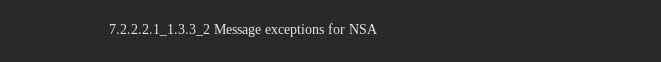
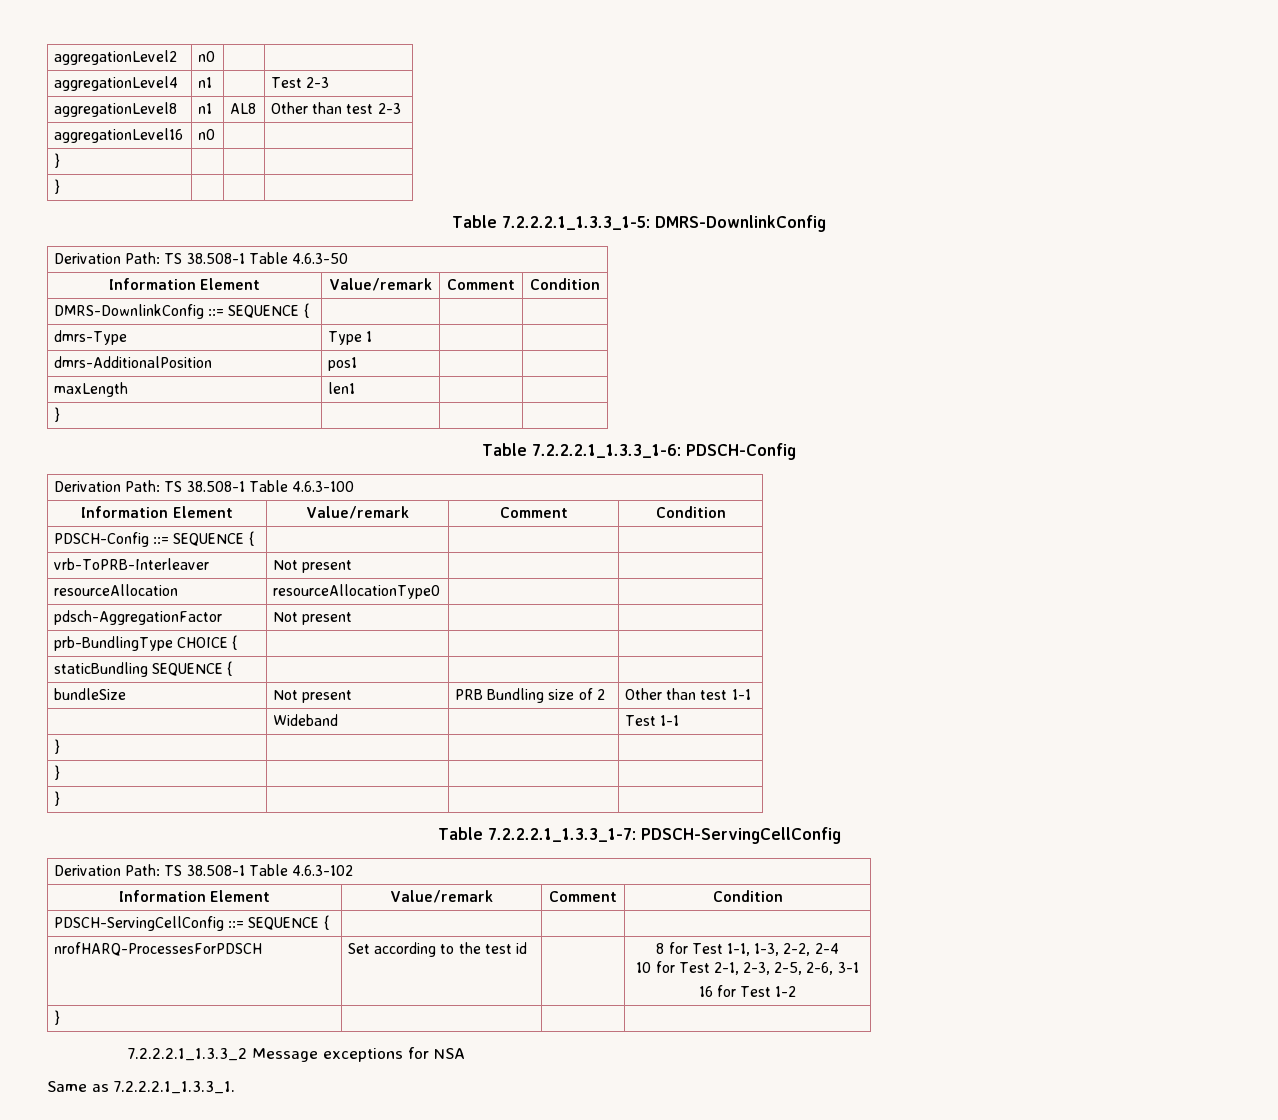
+ aggregationLevel2 | n0 | |
+ aggregationLevel4 | n1 | | Test 2-3
+ aggregationLevel8 | n1 | AL8 | Other than test 2-3
+ aggregationLevel16 | n0 | |
+ } | | |
+ } | | |
+ Table 7.2.2.2.1_1.3.3_1-5: DMRS-DownlinkConfig
+ Derivation Path: TS 38.508-1 Table 4.6.3-50
+ Information Element | Value/remark | Comment | Condition
+ DMRS-DownlinkConfig ::= SEQUENCE { | | |
+ dmrs-Type | Type 1 | |
+ dmrs-AdditionalPosition | pos1 | |
+ maxLength | len1 | |
+ } | | |
+ Table 7.2.2.2.1_1.3.3_1-6: PDSCH-Config
+ Derivation Path: TS 38.508-1 Table 4.6.3-100
+ Information Element | Value/remark | Comment | Condition
+ PDSCH-Config ::= SEQUENCE { | | |
+ vrb-ToPRB-Interleaver | Not present | |
+ resourceAllocation | resourceAllocationType0 | |
+ pdsch-AggregationFactor | Not present | |
+ prb-BundlingType CHOICE { | | |
+ staticBundling SEQUENCE { | | |
+ bundleSize | Not present | PRB Bundling size of 2 | Other than test 1-1
+ | Wideband | | Test 1-1
+ } | | |
+ } | | |
+ } | | |
+ Table 7.2.2.2.1_1.3.3_1-7: PDSCH-ServingCellConfig
+ Derivation Path: TS 38.508-1 Table 4.6.3-102
+ Information Element | Value/remark | Comment | Condition
+ PDSCH-ServingCellConfig ::= SEQUENCE { | | |
+ nrofHARQ-ProcessesForPDSCH | Set according to the test id | | 8 for Test 1-1, 1-3, 2-2, 2-4
+ 10 for Test 2-1, 2-3, 2-5, 2-6, 3-1
+ 16 for Test 1-2
+ } | | |
+ Same as 7.2.2.2.1_1.3.3_1.

